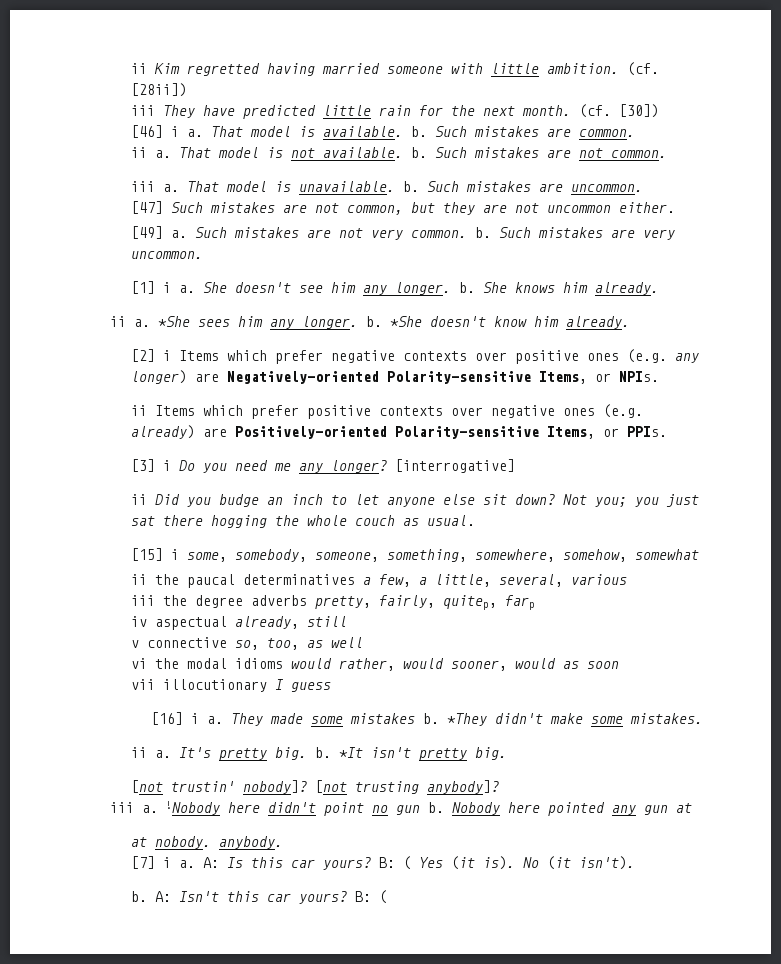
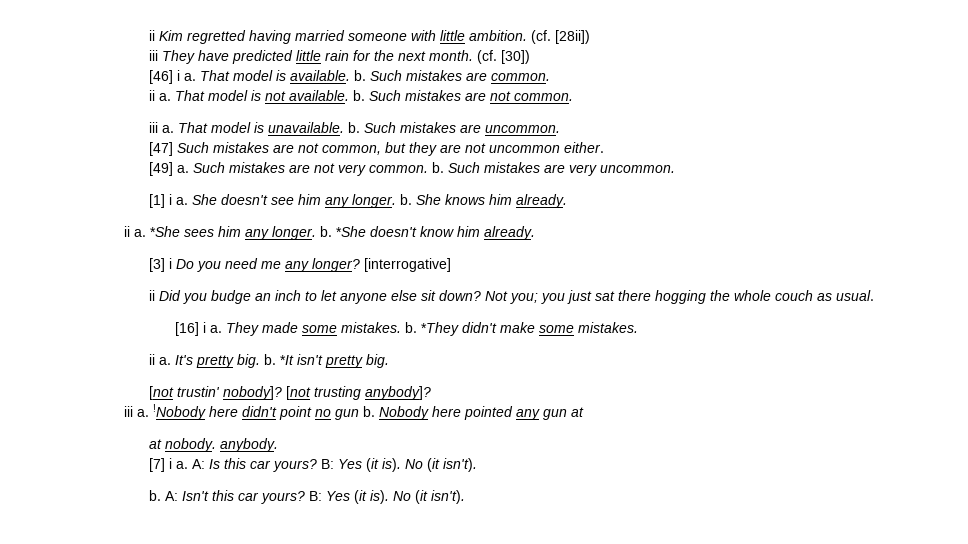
- [2] i Items which prefer negative contexts over positive ones (e.g. any longer) are Negatively-oriented Polarity-sensitive Items, or NPIs.
- ii Items which prefer positive contexts over negative ones (e.g. already) are Positively-oriented Polarity-sensitive Items, or PPIs.
- [15] i some, somebody, someone, something, somewhere, somehow, somewhat
- ii the paucal determinatives a few, a little, several, various
- iii the degree adverbs pretty, fairly, quitep, farp
- iv aspectual already, still
- v connective so, too, as well
- vi the modal idioms would rather, would sooner, would as soon
- vii illocutionary I guess
- They made some mistakes b.
+ They made some mistakes. b.
- A: Is this car yours? B: ( Yes (it is).
+ A: Is this car yours? B: Yes (it is).
- A: Isn't this car yours? B: (
+ A: Isn't this car yours? B: Yes (it is). No (it isn't).

